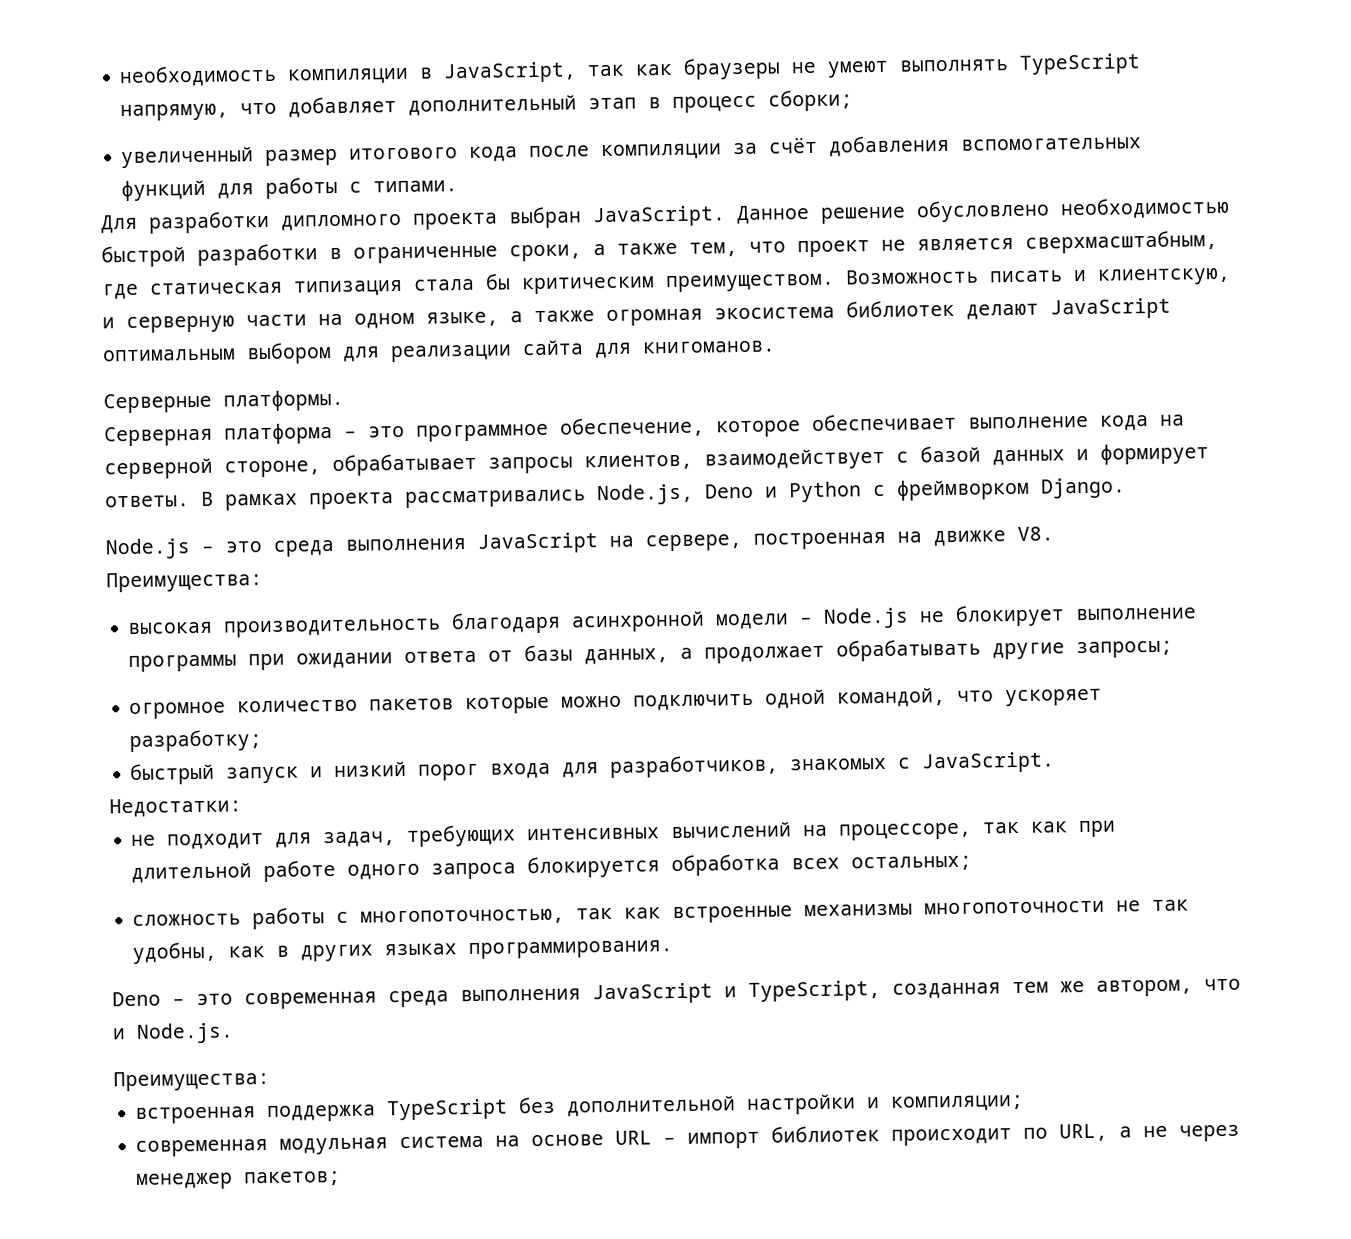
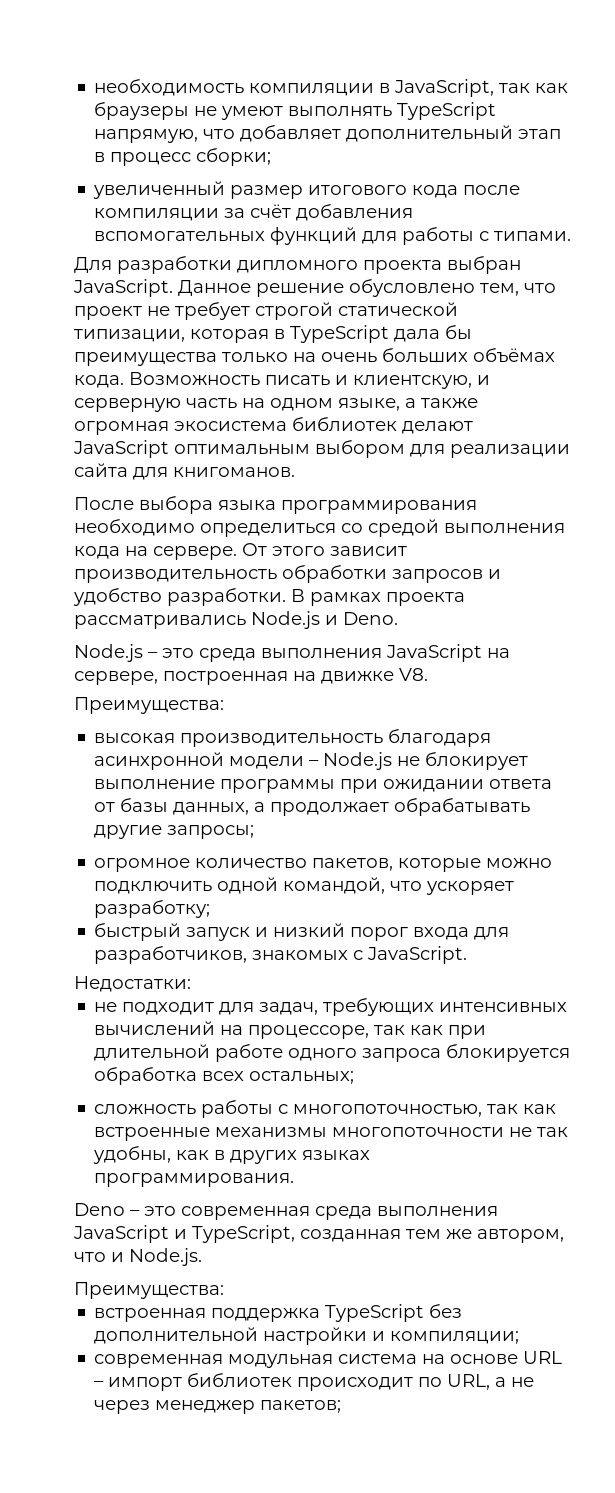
- Данное решение обусловлено необходимостью быстрой разработки в ограниченные сроки, а также тем, что проект не является сверхмасштабным, где статическая типизация стала бы критическим преимуществом.
+ Данное решение обусловлено тем, что проект не требует строгой статической типизации, которая в TypeScript дала бы преимущества только на очень больших объёмах кода.
- Возможность писать и клиентскую, и серверную части на одном языке, а также огромная экосистема библиотек делают JavaScript оптимальным выбором для реализации сайта для книгоманов.
+ Возможность писать и клиентскую, и серверную часть на одном языке, а также огромная экосистема библиотек делают JavaScript оптимальным выбором для реализации сайта для книгоманов.
- Серверные платформы.
- Серверная платформа – это программное обеспечение, которое обеспечивает выполнение кода на серверной стороне, обрабатывает запросы клиентов, взаимодействует с базой данных и формирует ответы. В рамках проекта рассматривались Node.js, Deno и Python с фреймворком Django.
+ После выбора языка программирования необходимо определиться со средой выполнения кода на сервере. От этого зависит производительность обработки запросов и удобство разработки. В рамках проекта рассматривались Node.js и Deno.
- огромное количество пакетов которые можно подключить одной командой, что ускоряет разработку;
+ огромное количество пакетов, которые можно подключить одной командой, что ускоряет разработку;

